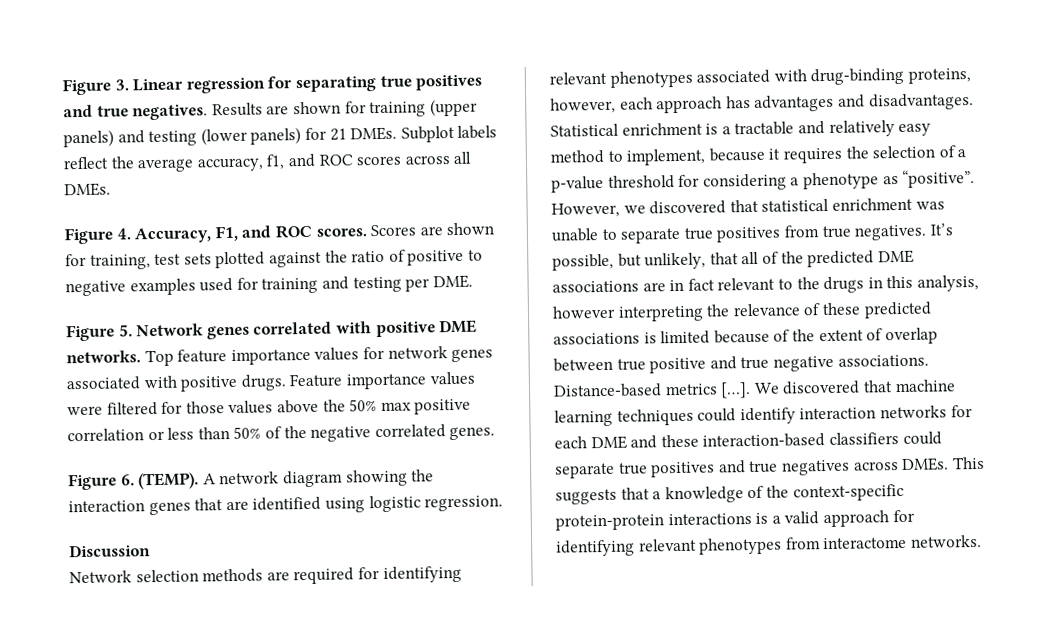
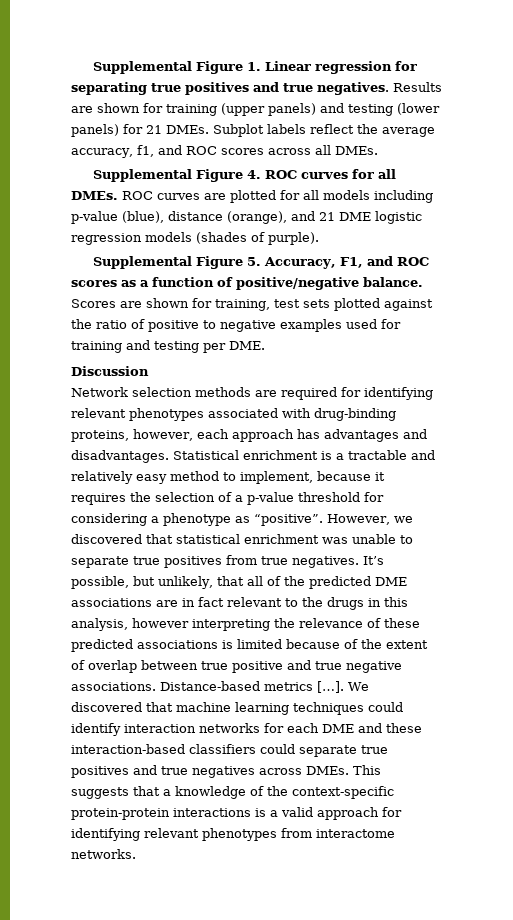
- Figure 3. Linear regression for separating true positives and true negatives.
+ Supplemental Figure 1. Linear regression for separating true positives and true negatives.
- Figure 4. Accuracy, F1, and ROC scores.
+ Supplemental Figure 4. ROC curves for all DMEs. ROC curves are plotted for all models including p-value (blue), distance (orange), and 21 DME logistic regression models (shades of purple).
+ Supplemental Figure 5. Accuracy, F1, and ROC scores as a function of positive/negative balance.
- Figure 5. Network genes correlated with positive DME networks. Top feature importance values for network genes associated with positive drugs. Feature importance values were filtered for those values above the 50% max positive correlation or less than 50% of the negative correlated genes.
- Figure 6. (TEMP). A network diagram showing the interaction genes that are identified using logistic regression.

